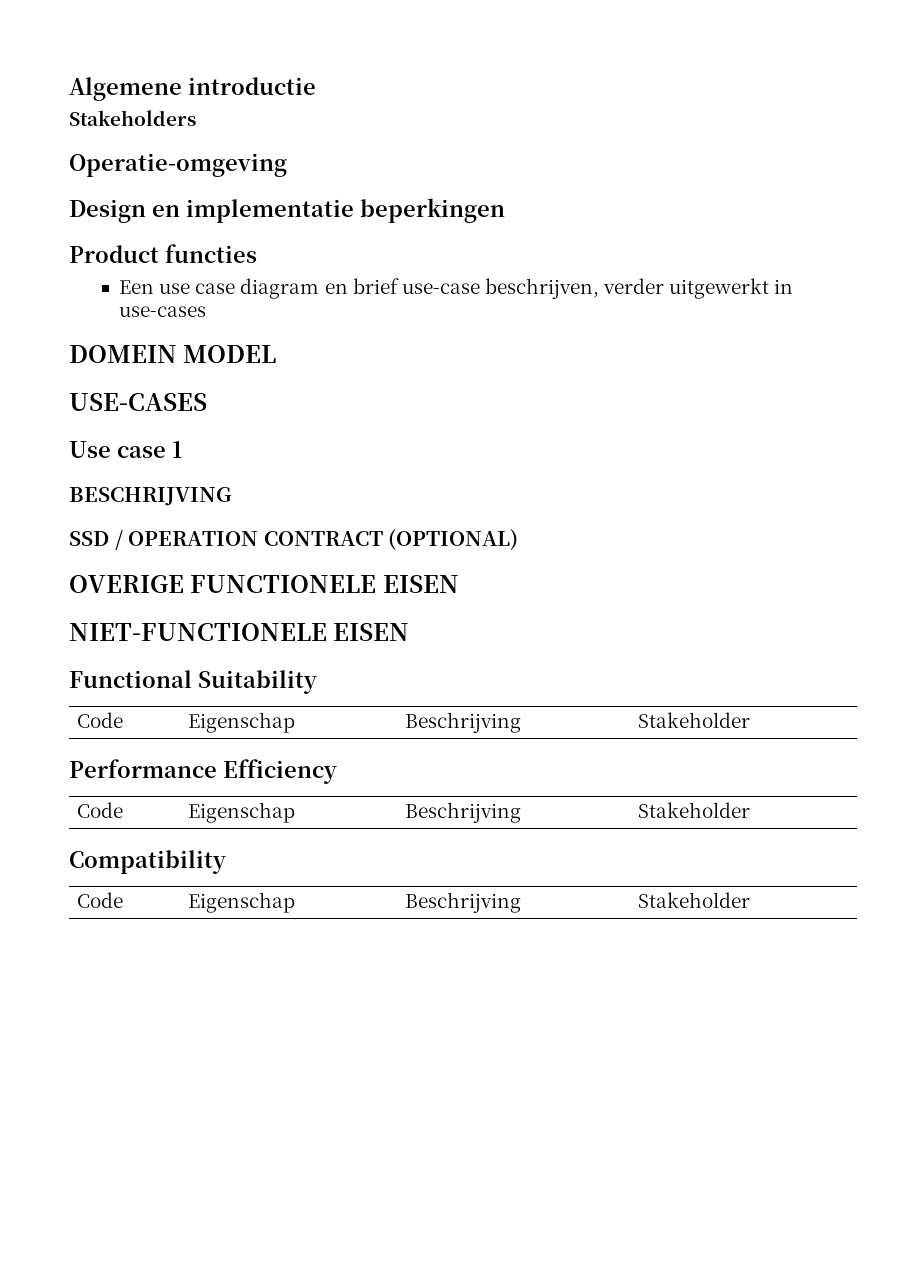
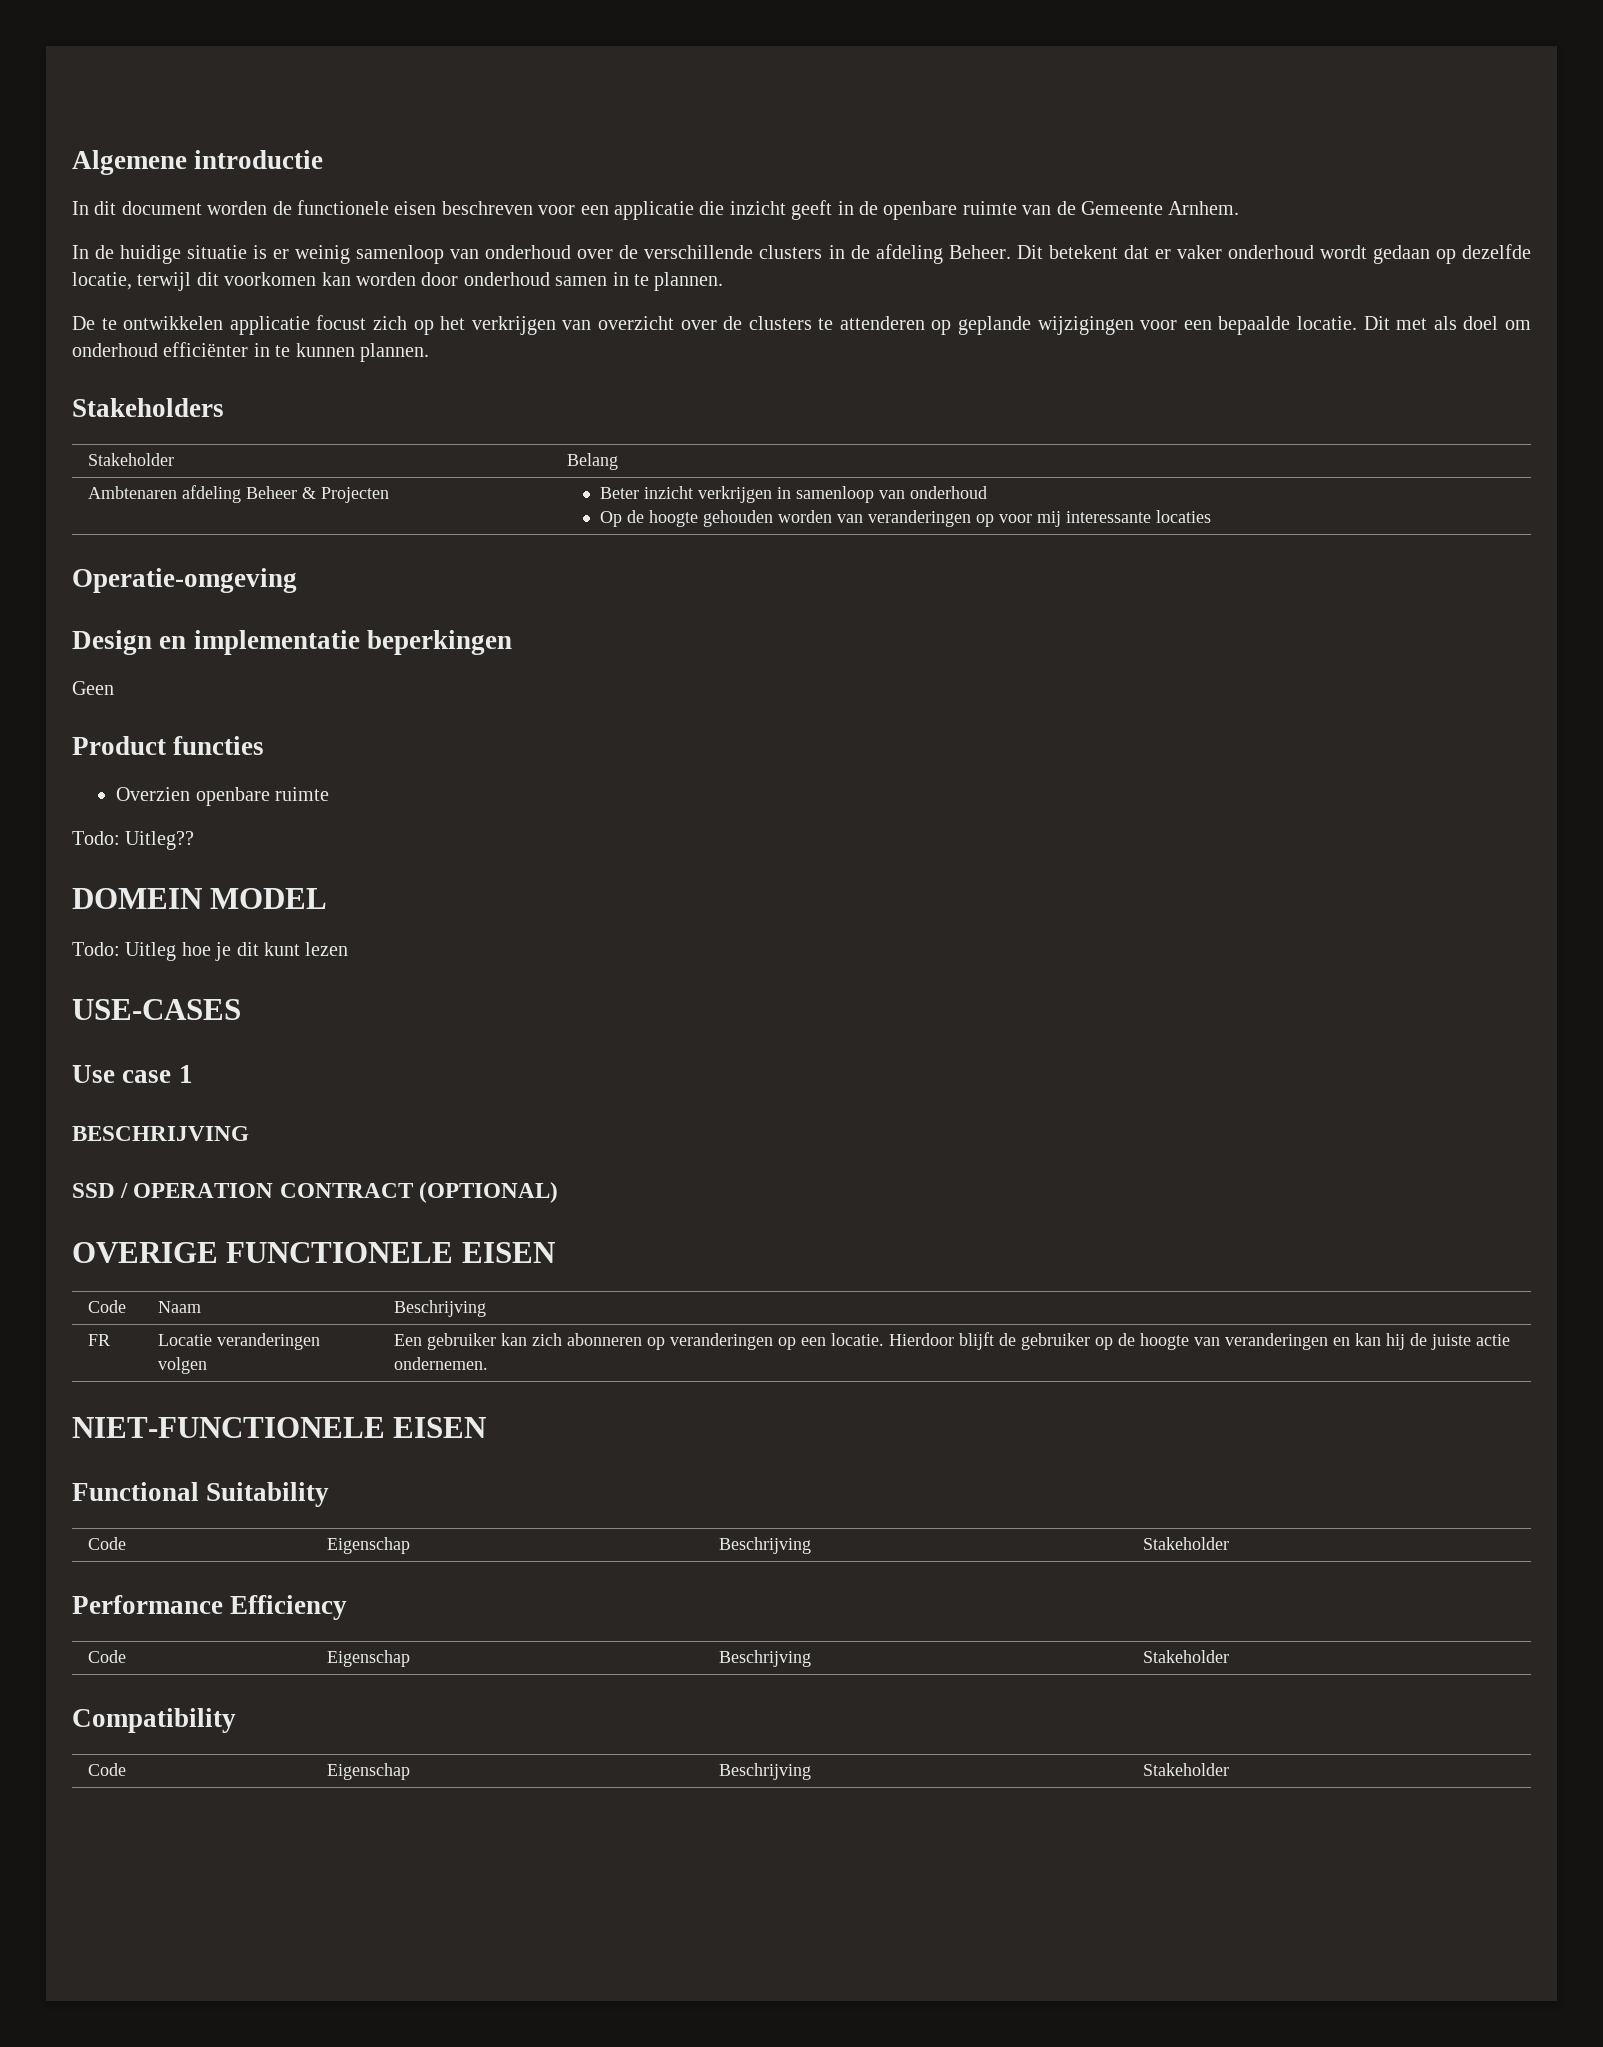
+ In dit document worden de functionele eisen beschreven voor een applicatie die inzicht geeft in de openbare ruimte van de Gemeente Arnhem.
+ In de huidige situatie is er weinig samenloop van onderhoud over de verschillende clusters in de afdeling Beheer. Dit betekent dat er vaker onderhoud wordt gedaan op dezelfde locatie, terwijl dit voorkomen kan worden door onderhoud samen in te plannen.
+ De te ontwikkelen applicatie focust zich op het verkrijgen van overzicht over de clusters te attenderen op geplande wijzigingen voor een bepaalde locatie. Dit met als doel om onderhoud efficiënter in te kunnen plannen.
  Stakeholders
+ Stakeholder | Belang
+ Ambtenaren afdeling Beheer & Projecten | Beter inzicht verkrijgen in samenloop van onderhoud
+ Op de hoogte gehouden worden van veranderingen op voor mij interessante locaties
+ Geen
- Een use case diagram en brief use-case beschrijven, verder uitgewerkt in use-cases
+ Overzien openbare ruimte
+ Todo: Uitleg??
  DOMEIN MODEL
+ Todo: Uitleg hoe je dit kunt lezen
+ Code | Naam | Beschrijving
+ FR | Locatie veranderingen volgen | Een gebruiker kan zich abonneren op veranderingen op een locatie. Hierdoor blijft de gebruiker op de hoogte van veranderingen en kan hij de juiste actie ondernemen.

